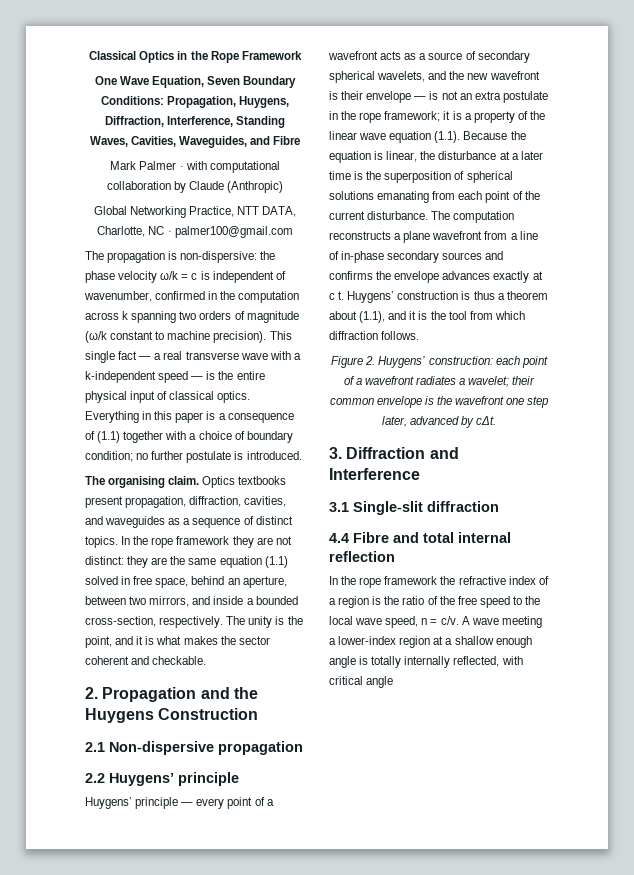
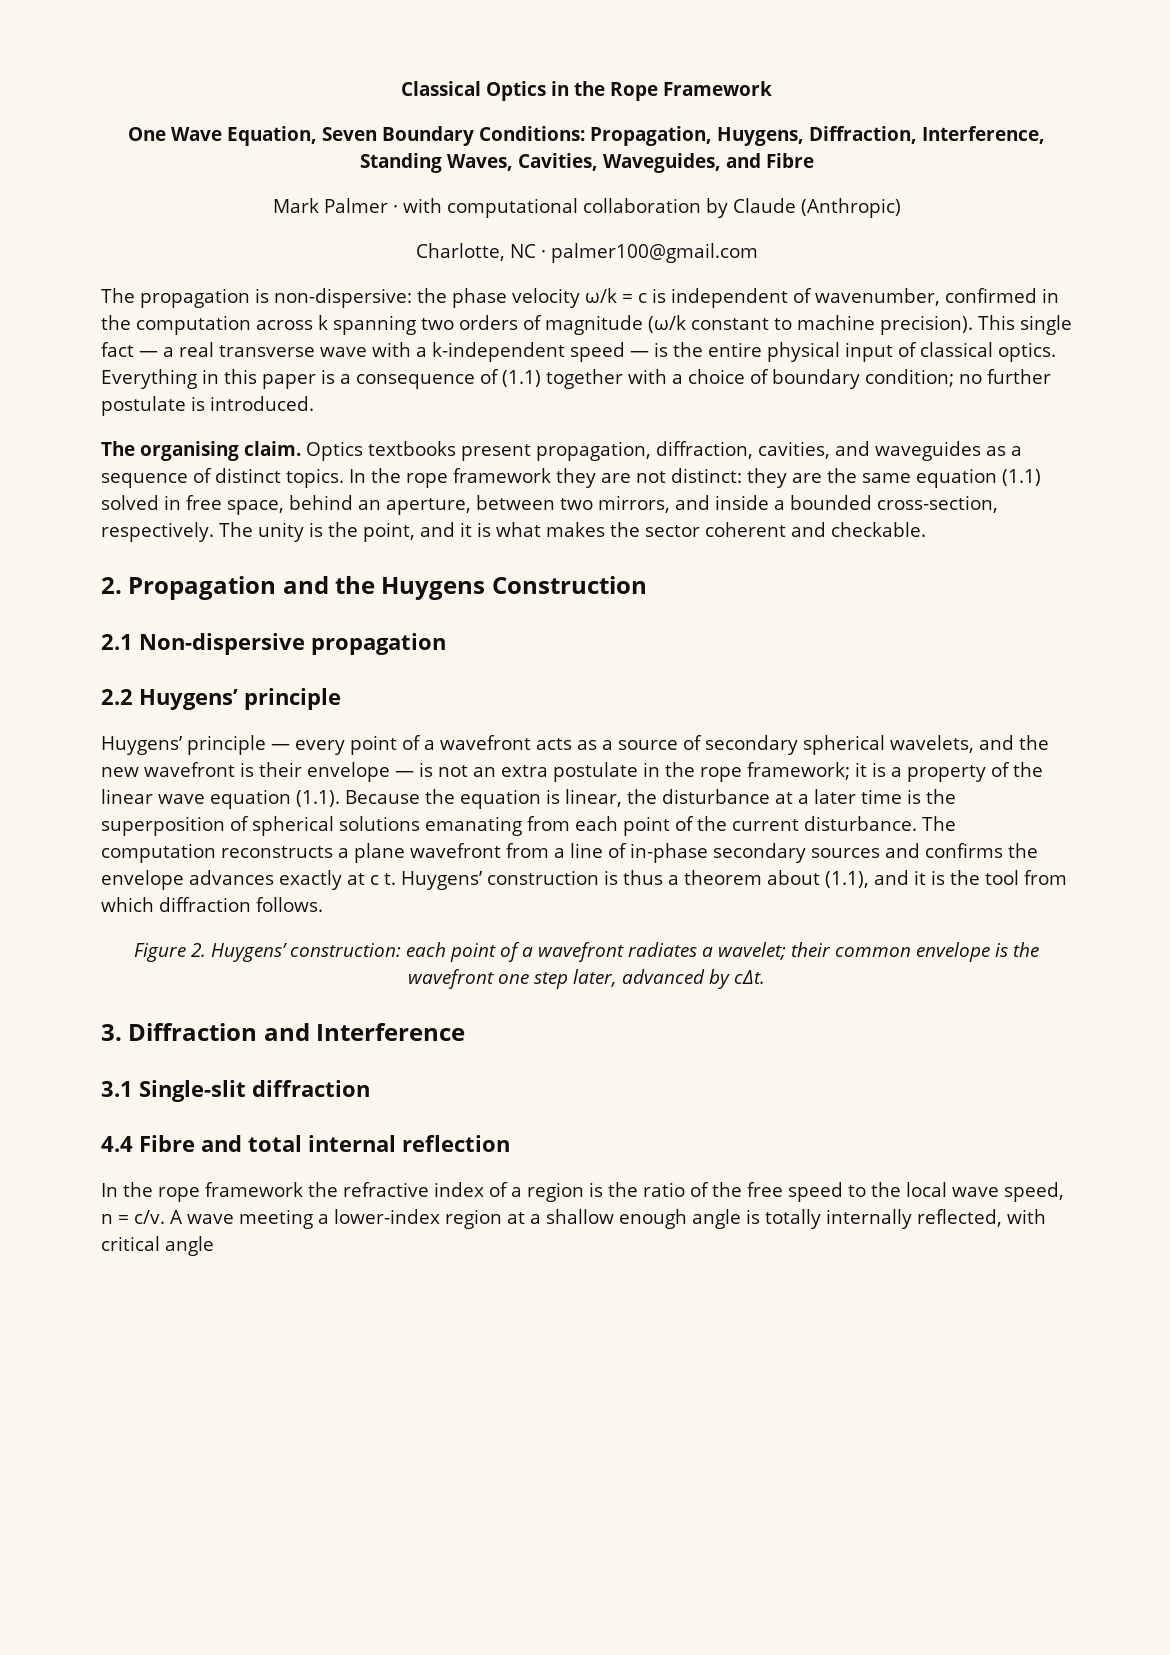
- Global Networking Practice, NTT DATA, Charlotte, NC · palmer100@gmail.com
+ Charlotte, NC · palmer100@gmail.com

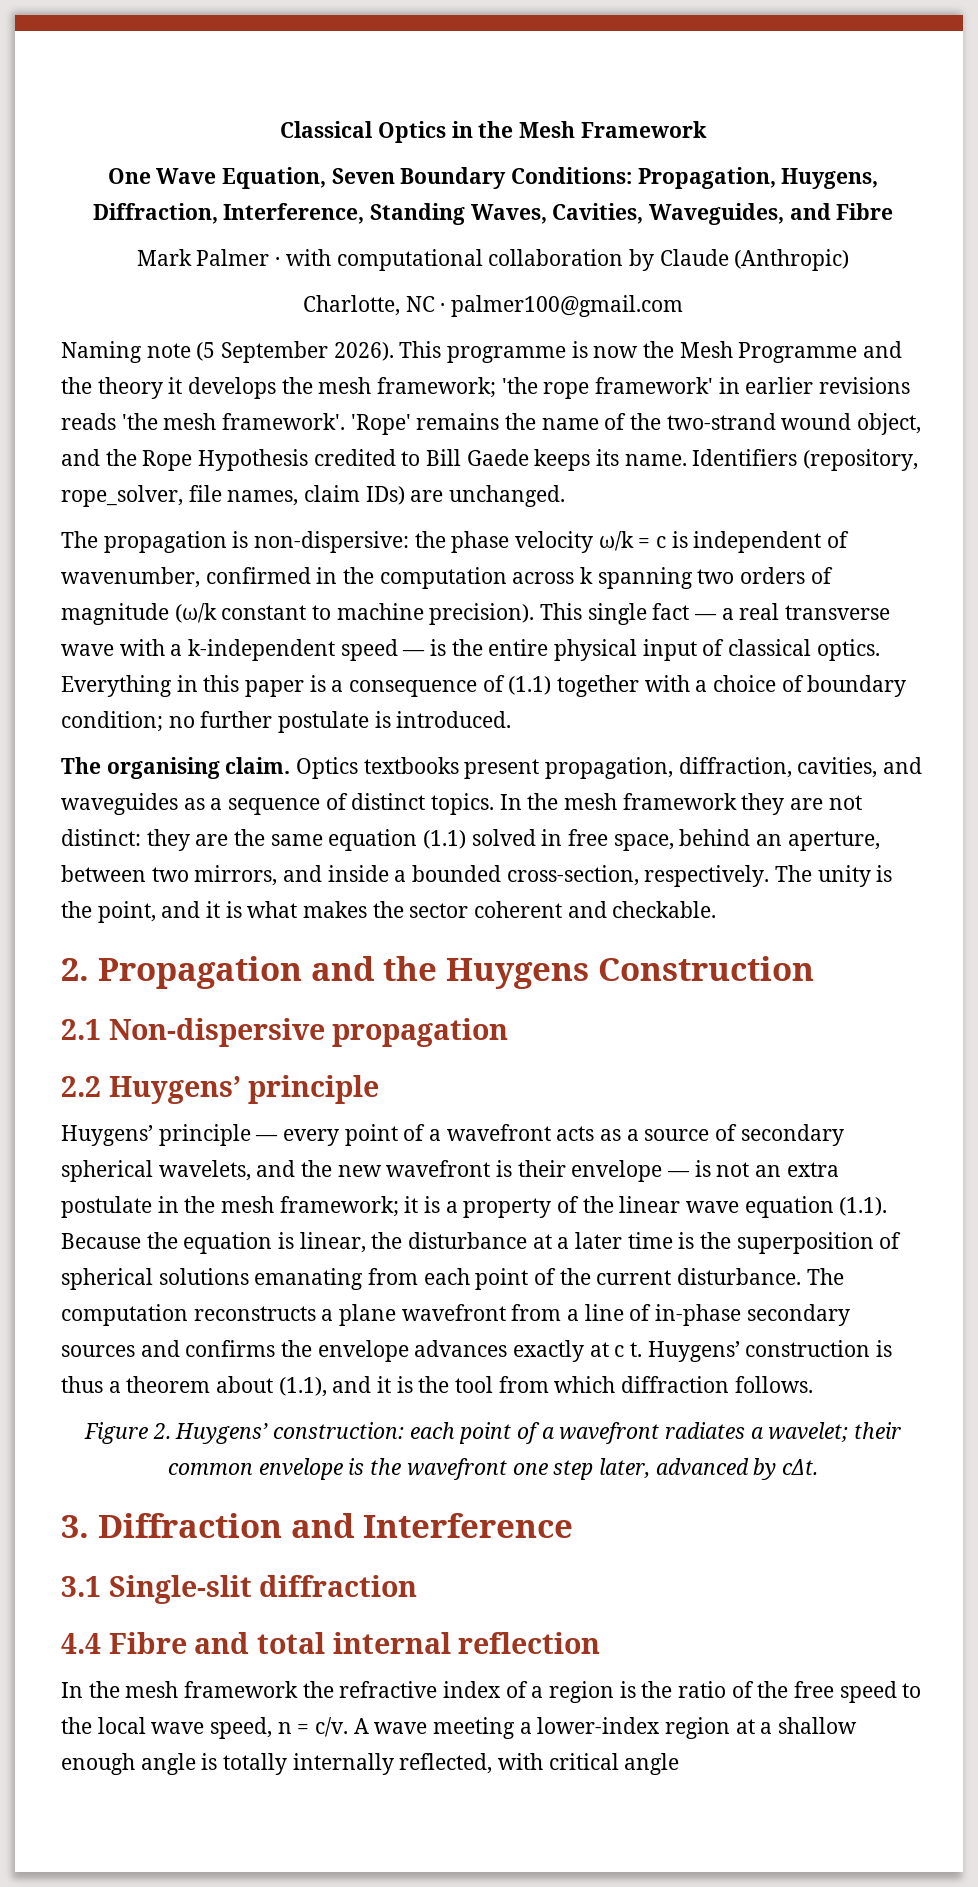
- Classical Optics in the Rope Framework
+ Classical Optics in the Mesh Framework
+ Naming note (5 September 2026). This programme is now the Mesh Programme and the theory it develops the mesh framework; 'the rope framework' in earlier revisions reads 'the mesh framework'. 'Rope' remains the name of the two-strand wound object, and the Rope Hypothesis credited to Bill Gaede keeps its name. Identifiers (repository, rope_solver, file names, claim IDs) are unchanged.
- In the rope framework they are not distinct: they are the same equation (1.1) solved in free space, behind an aperture, between two mirrors, and inside a bounded cross-section, respectively.
+ In the mesh framework they are not distinct: they are the same equation (1.1) solved in free space, behind an aperture, between two mirrors, and inside a bounded cross-section, respectively.
- Huygens’ principle — every point of a wavefront acts as a source of secondary spherical wavelets, and the new wavefront is their envelope — is not an extra postulate in the rope framework;
+ Huygens’ principle — every point of a wavefront acts as a source of secondary spherical wavelets, and the new wavefront is their envelope — is not an extra postulate in the mesh framework;
- In the rope framework the refractive index of a region is the ratio of the free speed to the local wave speed, n = c/v.
+ In the mesh framework the refractive index of a region is the ratio of the free speed to the local wave speed, n = c/v.

